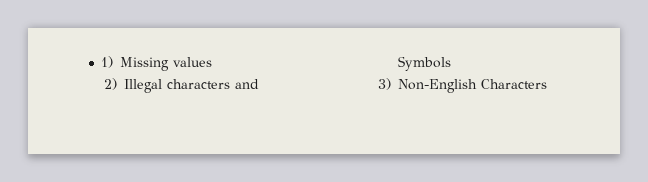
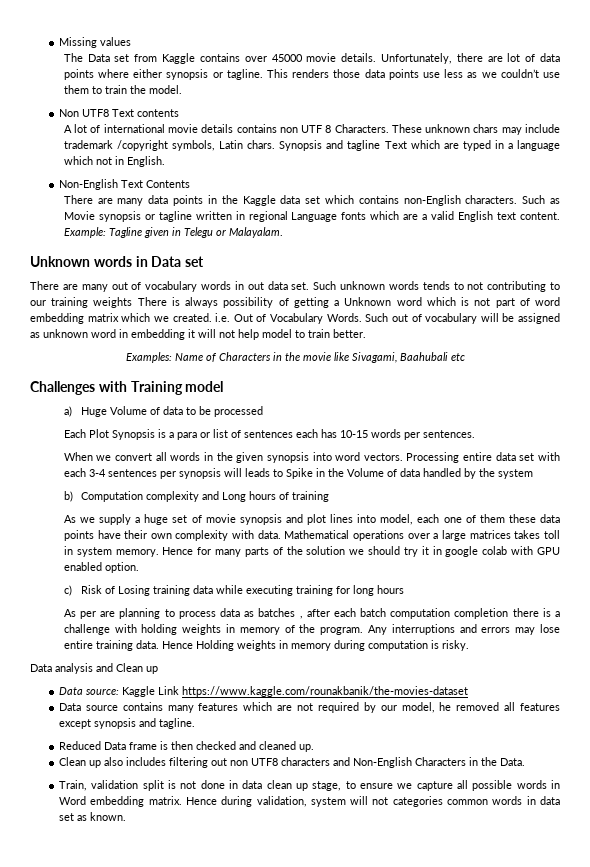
- 1) Missing values
+ Missing values
- 2) Illegal characters and Symbols
- 3) Non-English Characters
+ The Data set from Kaggle contains over 45000 movie details. Unfortunately, there are lot of data points where either synopsis or tagline. This renders those data points use less as we couldn’t use them to train the model.
+ Non UTF8 Text contents
+ A lot of international movie details contains non UTF 8 Characters. These unknown chars may include trademark /copyright symbols, Latin chars. Synopsis and tagline Text which are typed in a language which not in English.
+ Non-English Text Contents
+ There are many data points in the Kaggle data set which contains non-English characters. Such as Movie synopsis or tagline written in regional Language fonts which are a valid English text content. Example: Tagline given in Telegu or Malayalam.
+ Unknown words in Data set
+ There are many out of vocabulary words in out data set. Such unknown words tends to not contributing to our training weights There is always possibility of getting a Unknown word which is not part of word embedding matrix which we created. i.e. Out of Vocabulary Words. Such out of vocabulary will be assigned as unknown word in embedding it will not help model to train better.
+ Examples: Name of Characters in the movie like Sivagami, Baahubali etc
+ Challenges with Training model
+ a) Huge Volume of data to be processed
+ Each Plot Synopsis is a para or list of sentences each has 10-15 words per sentences.
+ When we convert all words in the given synopsis into word vectors. Processing entire data set with each 3-4 sentences per synopsis will leads to Spike in the Volume of data handled by the system
+ b) Computation complexity and Long hours of training
+ As we supply a huge set of movie synopsis and plot lines into model, each one of them these data points have their own complexity with data. Mathematical operations over a large matrices takes toll in system memory. Hence for many parts of the solution we should try it in google colab with GPU enabled option.
+ c) Risk of Losing training data while executing training for long hours
+ As per are planning to process data as batches , after each batch computation completion there is a challenge with holding weights in memory of the program. Any interruptions and errors may lose entire training data. Hence Holding weights in memory during computation is risky.
+ Data analysis and Clean up
+ Data source: Kaggle Link https://www.kaggle.com/rounakbanik/the-movies-dataset
+ Data source contains many features which are not required by our model, he removed all features except synopsis and tagline.
+ Reduced Data frame is then checked and cleaned up.
+ Clean up also includes filtering out non UTF8 characters and Non-English Characters in the Data.
+ Train, validation split is not done in data clean up stage, to ensure we capture all possible words in Word embedding matrix. Hence during validation, system will not categories common words in data set as known.

